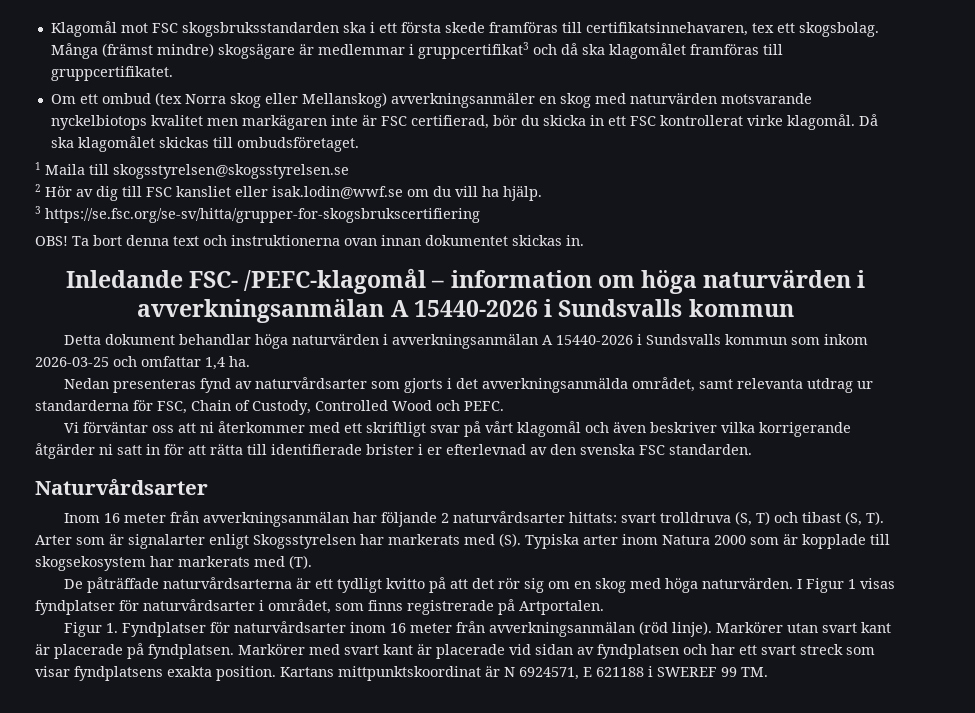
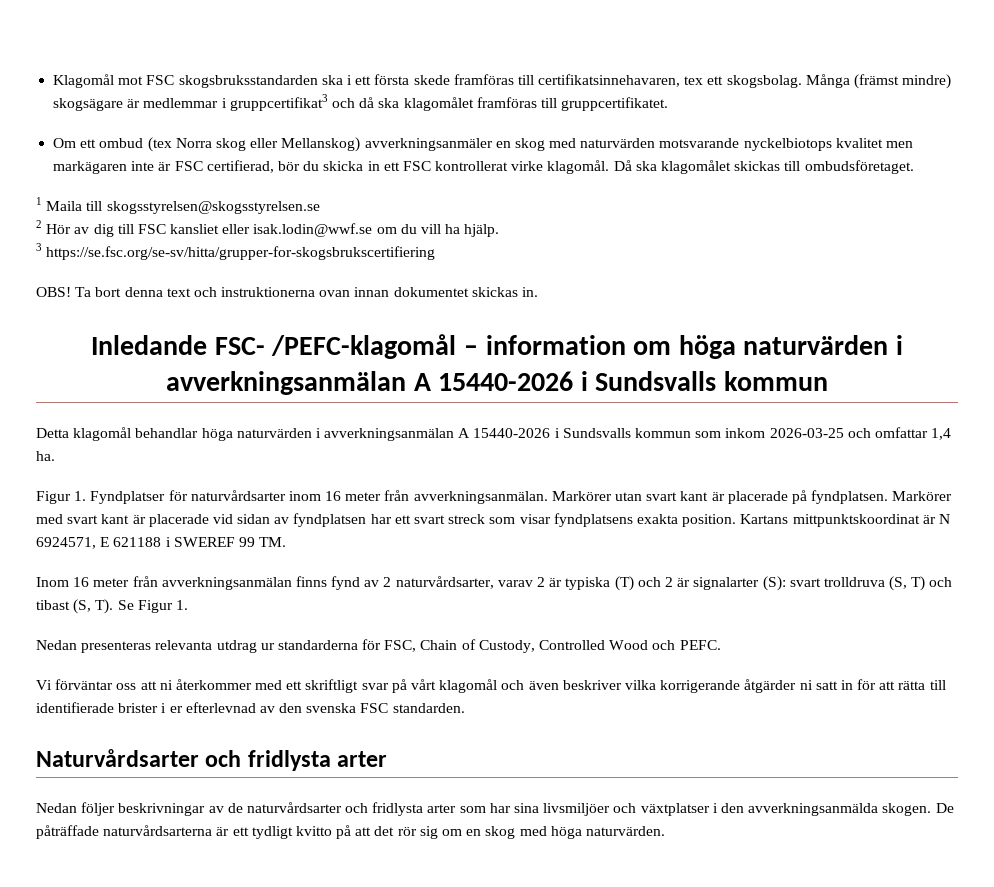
- Detta dokument behandlar höga naturvärden i avverkningsanmälan A 15440-2026 i Sundsvalls kommun som inkom 2026-03-25 och omfattar 1,4 ha.
+ Detta klagomål behandlar höga naturvärden i avverkningsanmälan A 15440-2026 i Sundsvalls kommun som inkom 2026-03-25 och omfattar 1,4 ha.
- Nedan presenteras fynd av naturvårdsarter som gjorts i det avverkningsanmälda området, samt relevanta utdrag ur standarderna för FSC, Chain of Custody, Controlled Wood och PEFC.
+ Figur 1. Fyndplatser för naturvårdsarter inom 16 meter från avverkningsanmälan. Markörer utan svart kant är placerade på fyndplatsen. Markörer med svart kant är placerade vid sidan av fyndplatsen har ett svart streck som visar fyndplatsens exakta position. Kartans mittpunktskoordinat är N 6924571, E 621188 i SWEREF 99 TM.
+ Inom 16 meter från avverkningsanmälan finns fynd av 2 naturvårdsarter, varav 2 är typiska (T) och 2 är signalarter (S): svart trolldruva (S, T) och tibast (S, T). Se Figur 1.
+ Nedan presenteras relevanta utdrag ur standarderna för FSC, Chain of Custody, Controlled Wood och PEFC.
- Naturvårdsarter
- Inom 16 meter från avverkningsanmälan har följande 2 naturvårdsarter hittats: svart trolldruva (S, T) och tibast (S, T). Arter som är signalarter enligt Skogsstyrelsen har markerats med (S). Typiska arter inom Natura 2000 som är kopplade till skogsekosystem har markerats med (T).
- De påträffade naturvårdsarterna är ett tydligt kvitto på att det rör sig om en skog med höga naturvärden. I Figur 1 visas fyndplatser för naturvårdsarter i området, som finns registrerade på Artportalen.
- Figur 1. Fyndplatser för naturvårdsarter inom 16 meter från avverkningsanmälan (röd linje). Markörer utan svart kant är placerade på fyndplatsen. Markörer med svart kant är placerade vid sidan av fyndplatsen och har ett svart streck som visar fyndplatsens exakta position. Kartans mittpunktskoordinat är N 6924571, E 621188 i SWEREF 99 TM.
+ Naturvårdsarter och fridlysta arter
+ Nedan följer beskrivningar av de naturvårdsarter och fridlysta arter som har sina livsmiljöer och växtplatser i den avverkningsanmälda skogen. De påträffade naturvårdsarterna är ett tydligt kvitto på att det rör sig om en skog med höga naturvärden.

